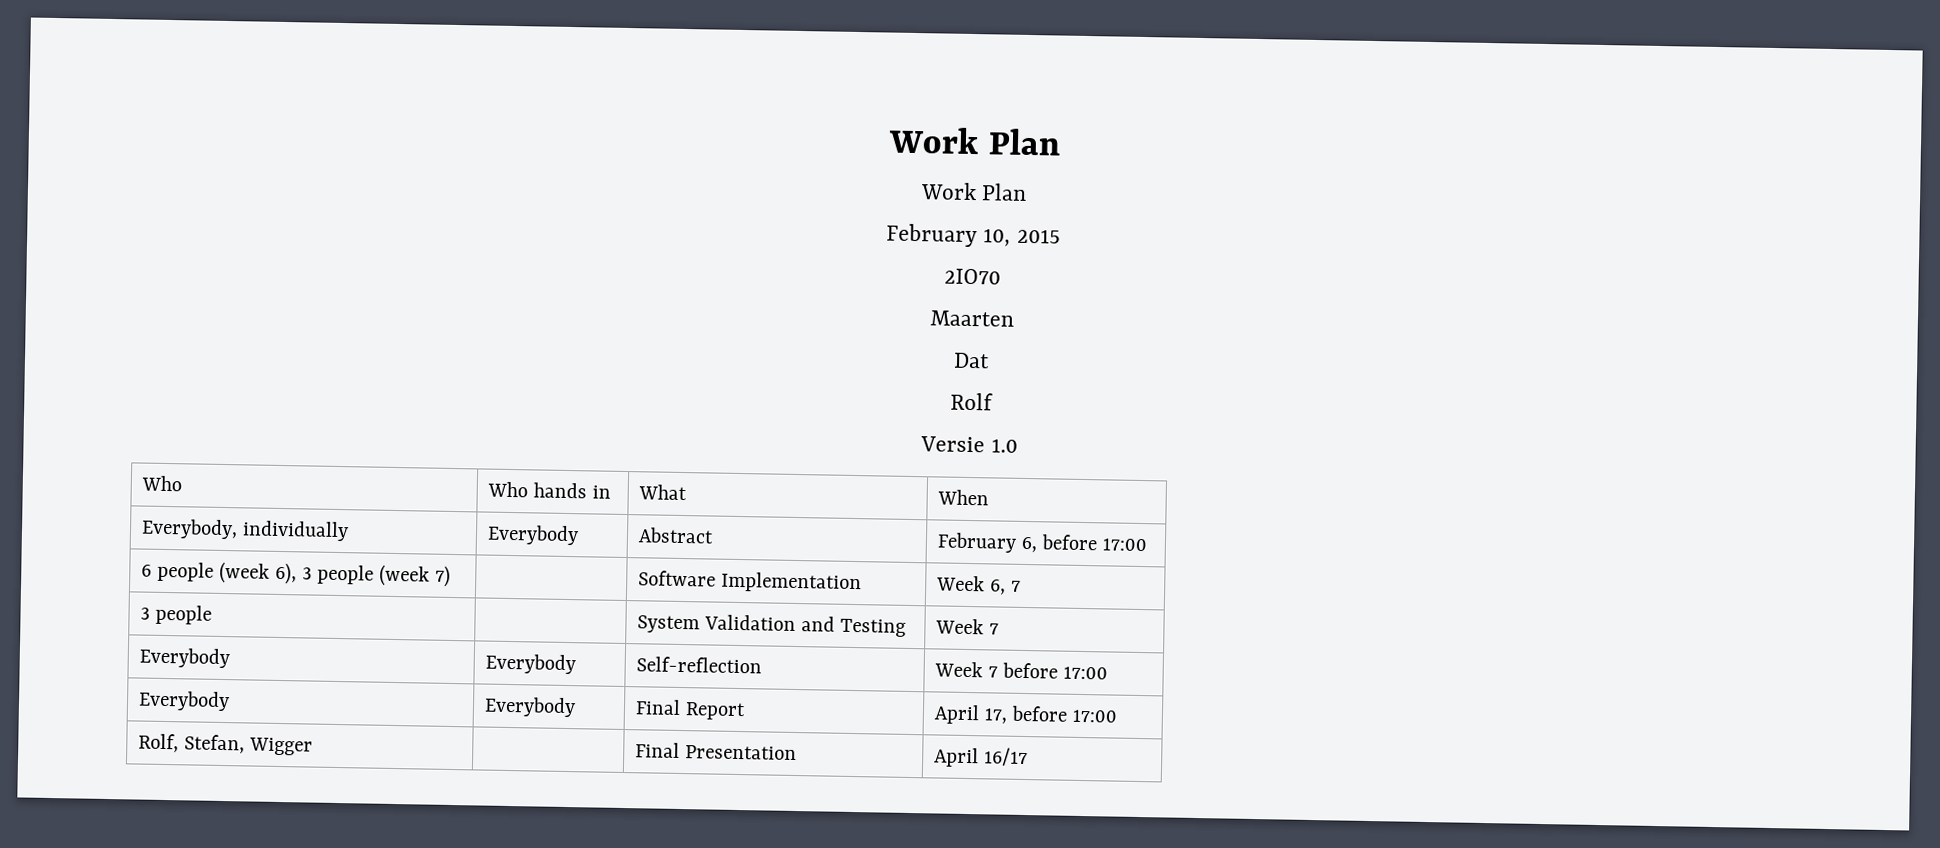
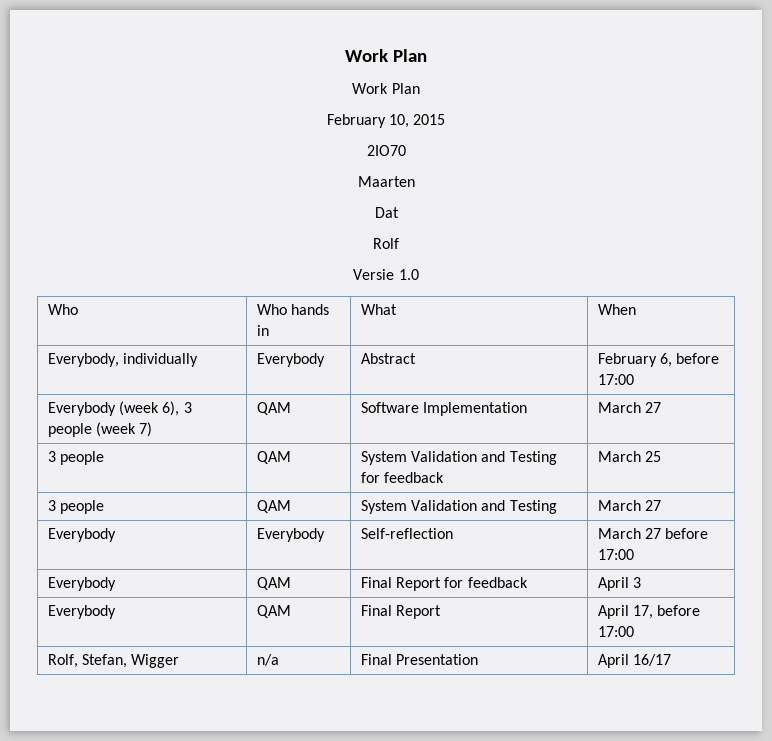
- 6 people (week 6), 3 people (week 7) | | Software Implementation | Week 6, 7
- 3 people | | System Validation and Testing | Week 7
+ Everybody (week 6), 3 people (week 7) | QAM | Software Implementation | March 27
+ 3 people | QAM | System Validation and Testing for feedback | March 25
+ 3 people | QAM | System Validation and Testing | March 27
- Everybody | Everybody | Self-reflection | Week 7 before 17:00
+ Everybody | Everybody | Self-reflection | March 27 before 17:00
- Everybody | Everybody | Final Report | April 17, before 17:00
+ Everybody | QAM | Final Report for feedback | April 3
+ Everybody | QAM | Final Report | April 17, before 17:00
- Rolf, Stefan, Wigger | | Final Presentation | April 16/17
+ Rolf, Stefan, Wigger | n/a | Final Presentation | April 16/17

